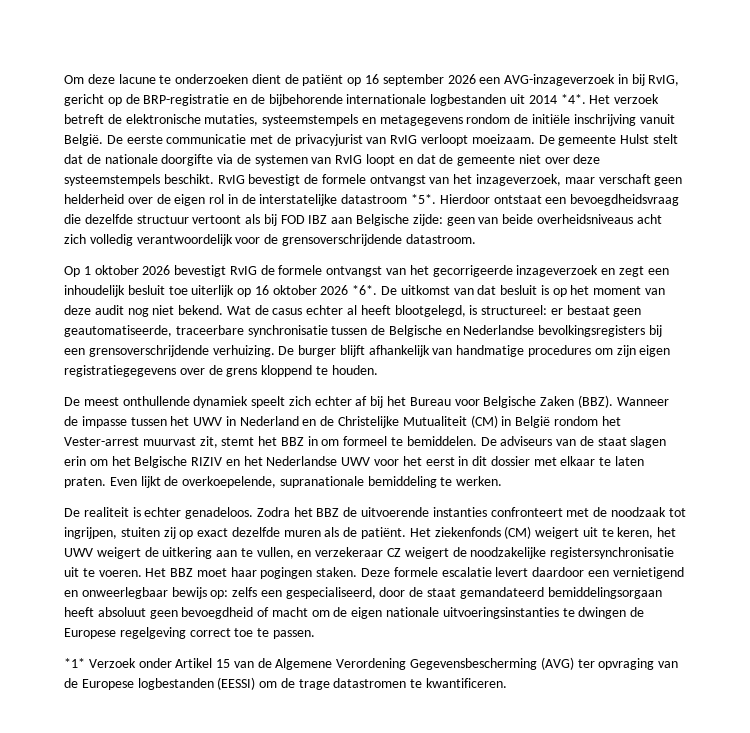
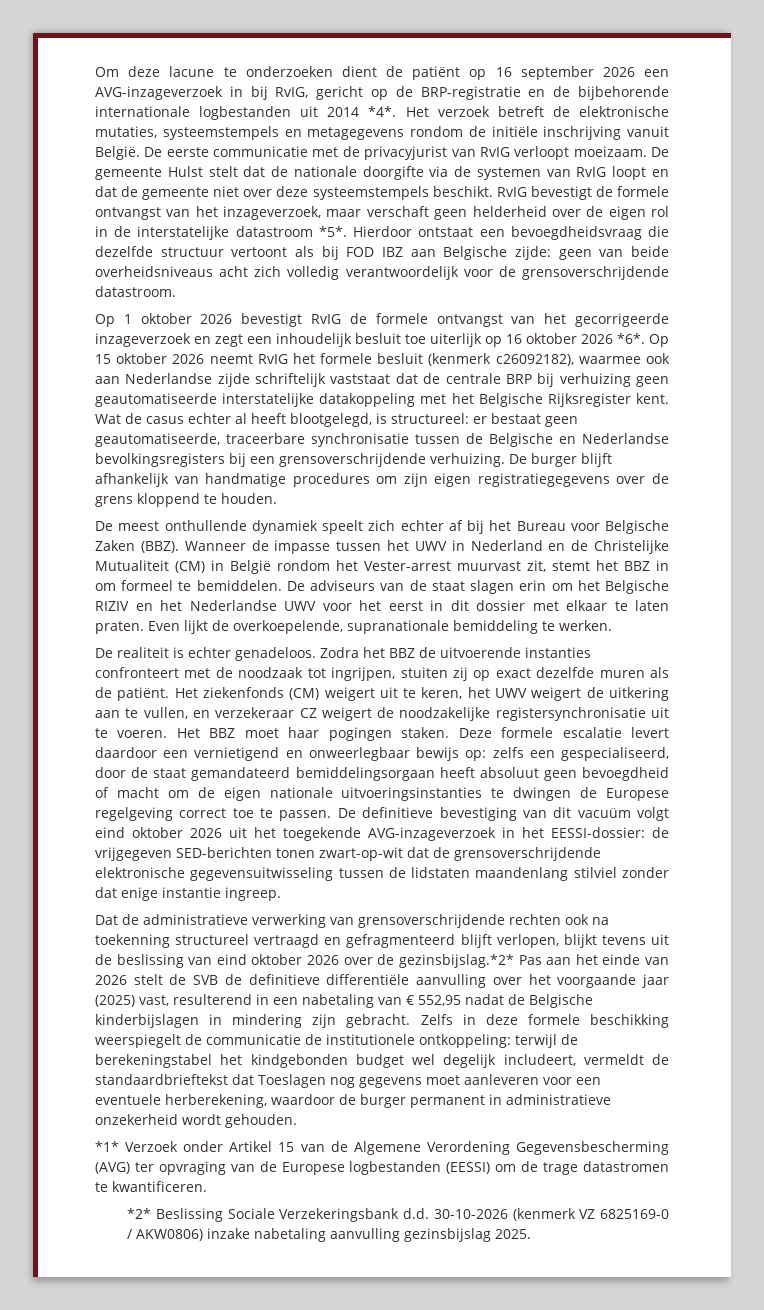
- De uitkomst van dat besluit is op het moment van deze audit nog niet bekend.
+ Op 15 oktober 2026 neemt RvIG het formele besluit (kenmerk c26092182), waarmee ook aan Nederlandse zijde schriftelijk vaststaat dat de centrale BRP bij verhuizing geen geautomatiseerde interstatelijke datakoppeling met het Belgische Rijksregister kent.
+ De definitieve bevestiging van dit vacuüm volgt eind oktober 2026 uit het toegekende AVG-inzageverzoek in het EESSI-dossier: de vrijgegeven SED-berichten tonen zwart-op-wit dat de grensoverschrijdende elektronische gegevensuitwisseling tussen de lidstaten maandenlang stilviel zonder dat enige instantie ingreep.
+ Dat de administratieve verwerking van grensoverschrijdende rechten ook na toekenning structureel vertraagd en gefragmenteerd blijft verlopen, blijkt tevens uit de beslissing van eind oktober 2026 over de gezinsbijslag.*2* Pas aan het einde van 2026 stelt de SVB de definitieve differentiële aanvulling over het voorgaande jaar (2025) vast, resulterend in een nabetaling van € 552,95 nadat de Belgische kinderbijslagen in mindering zijn gebracht. Zelfs in deze formele beschikking weerspiegelt de communicatie de institutionele ontkoppeling: terwijl de berekeningstabel het kindgebonden budget wel degelijk includeert, vermeldt de standaardbrieftekst dat Toeslagen nog gegevens moet aanleveren voor een eventuele herberekening, waardoor de burger permanent in administratieve onzekerheid wordt gehouden.
+ *2* Beslissing Sociale Verzekeringsbank d.d. 30-10-2026 (kenmerk VZ 6825169-0 / AKW0806) inzake nabetaling aanvulling gezinsbijslag 2025.

